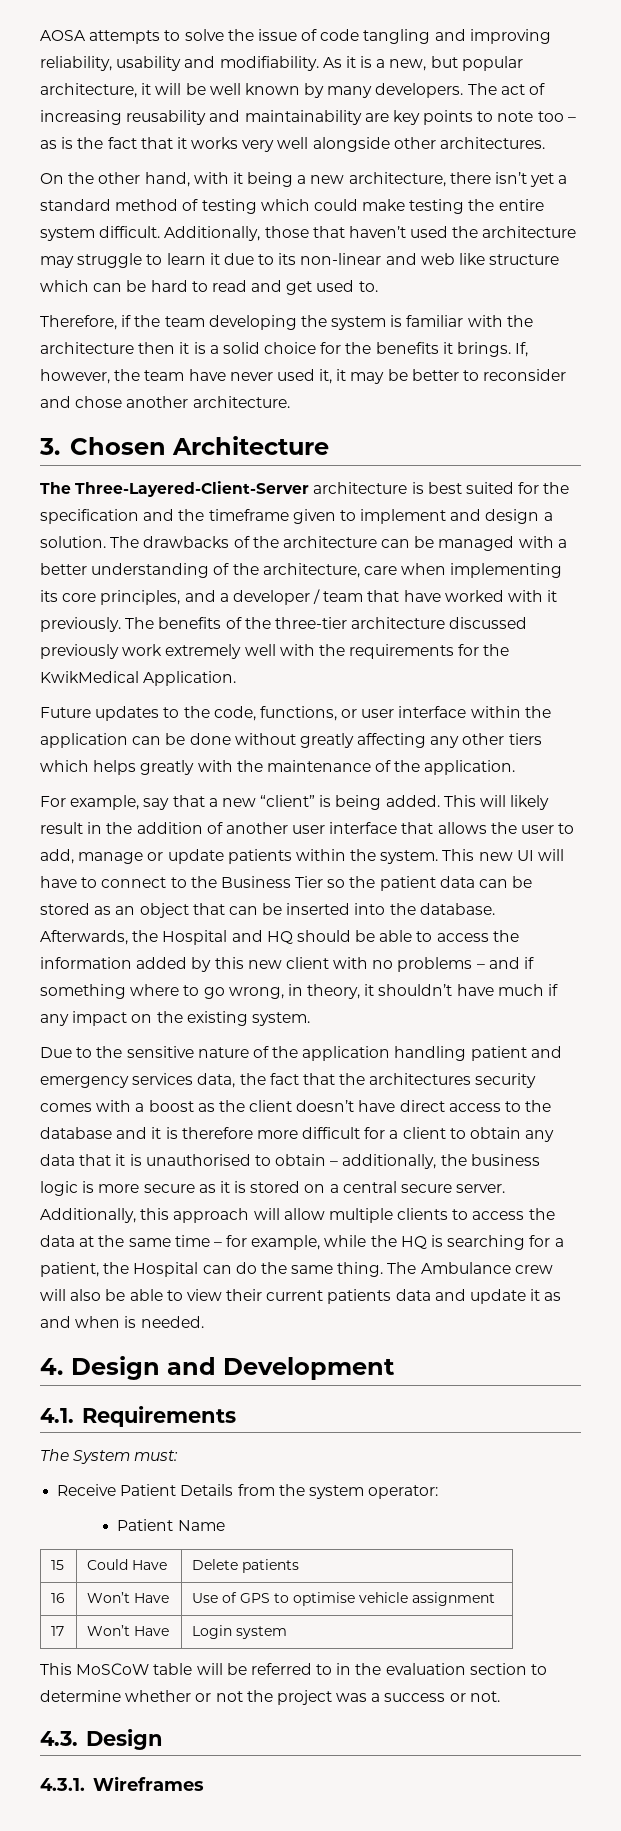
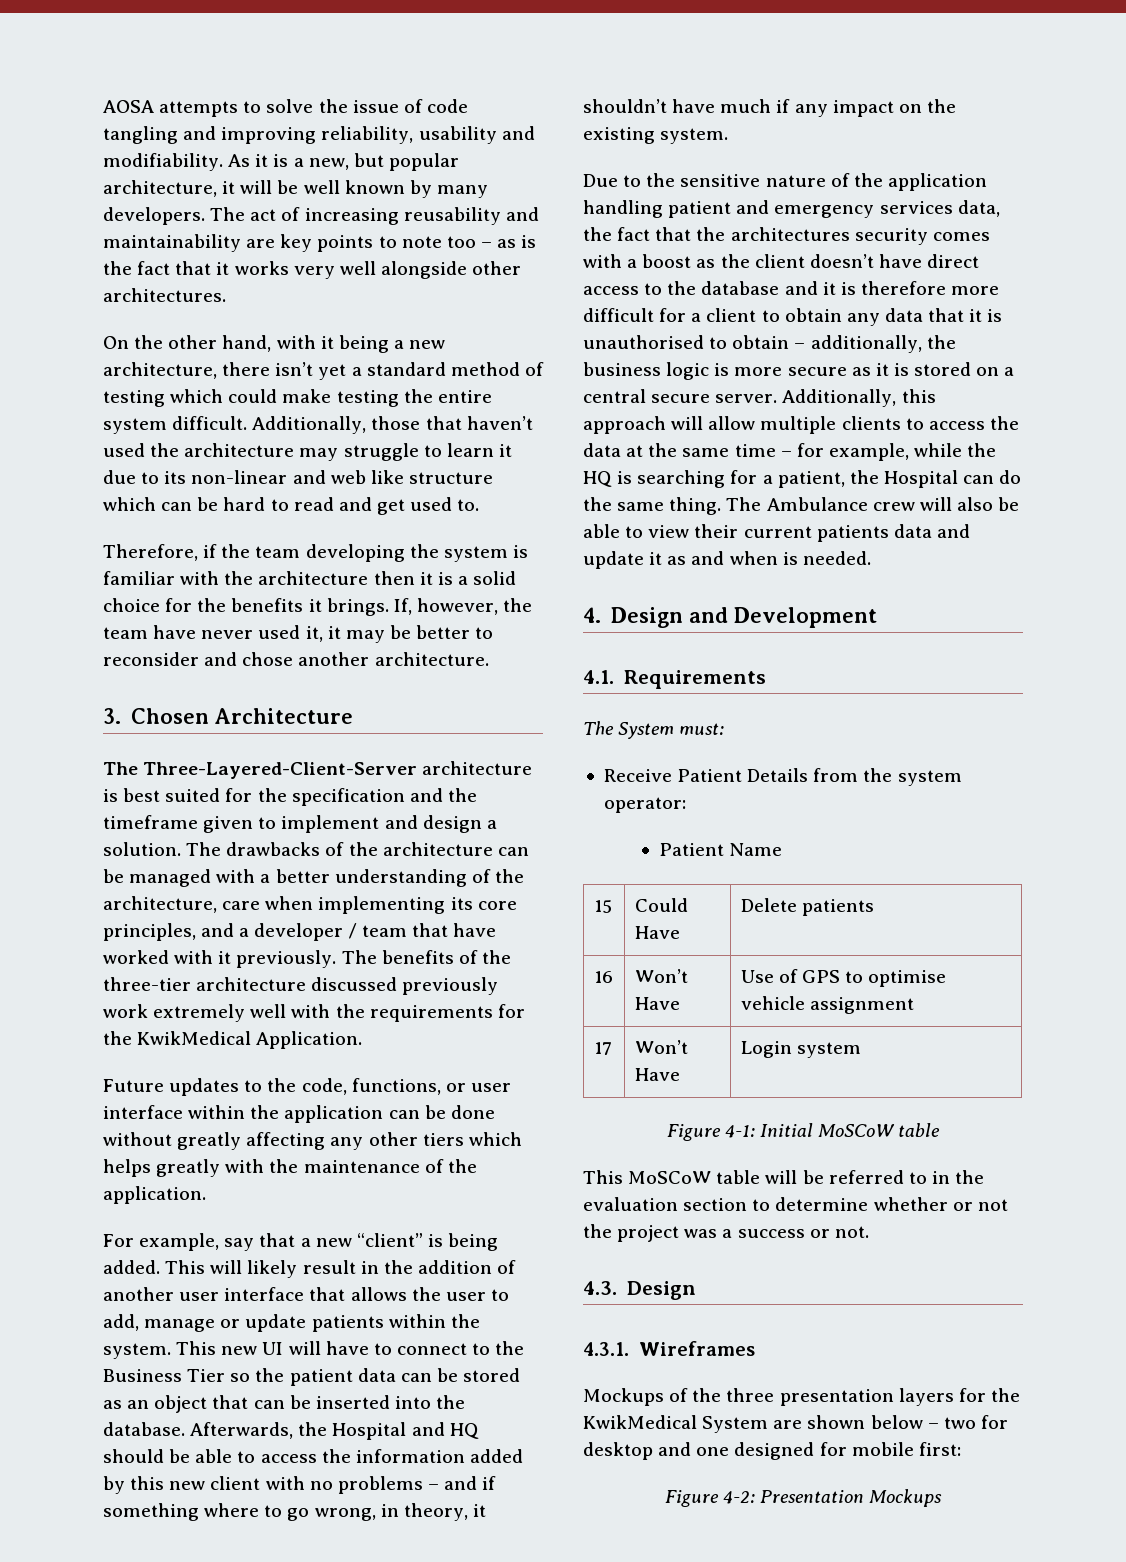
+ Figure 4-1: Initial MoSCoW table
+ Mockups of the three presentation layers for the KwikMedical System are shown below – two for desktop and one designed for mobile first:
+ Figure 4-2: Presentation Mockups

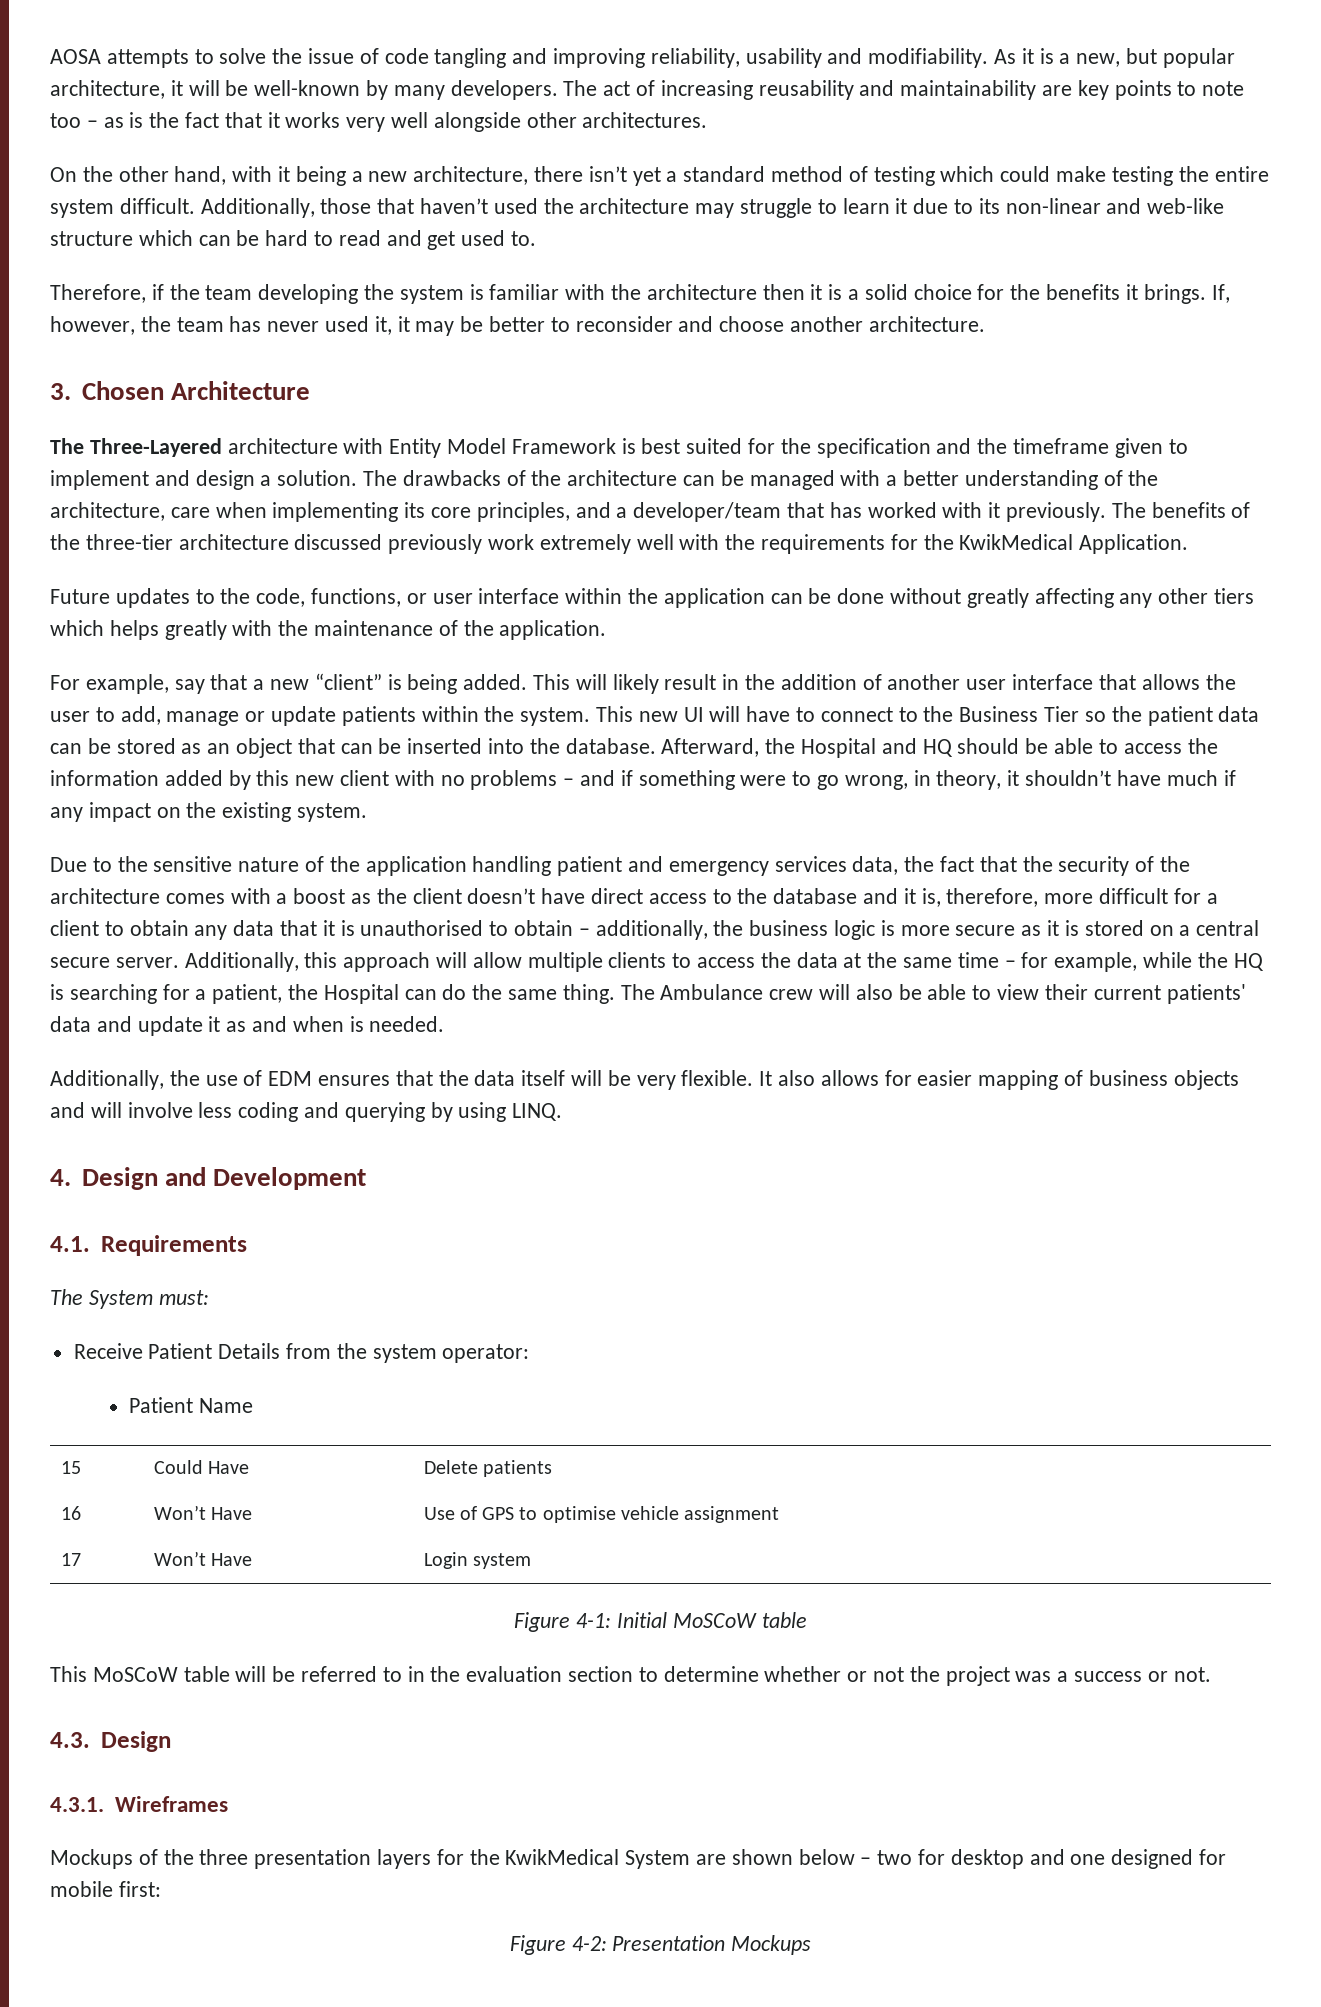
- As it is a new, but popular architecture, it will be well known by many developers.
+ As it is a new, but popular architecture, it will be well-known by many developers.
- Additionally, those that haven’t used the architecture may struggle to learn it due to its non-linear and web like structure which can be hard to read and get used to.
+ Additionally, those that haven’t used the architecture may struggle to learn it due to its non-linear and web-like structure which can be hard to read and get used to.
- If, however, the team have never used it, it may be better to reconsider and chose another architecture.
+ If, however, the team has never used it, it may be better to reconsider and choose another architecture.
- The Three-Layered-Client-Server architecture is best suited for the specification and the timeframe given to implement and design a solution.
+ The Three-Layered architecture with Entity Model Framework is best suited for the specification and the timeframe given to implement and design a solution.
- The drawbacks of the architecture can be managed with a better understanding of the architecture, care when implementing its core principles, and a developer / team that have worked with it previously.
+ The drawbacks of the architecture can be managed with a better understanding of the architecture, care when implementing its core principles, and a developer/team that has worked with it previously.
- Afterwards, the Hospital and HQ should be able to access the information added by this new client with no problems – and if something where to go wrong, in theory, it shouldn’t have much if any impact on the existing system.
+ Afterward, the Hospital and HQ should be able to access the information added by this new client with no problems – and if something were to go wrong, in theory, it shouldn’t have much if any impact on the existing system.
- Due to the sensitive nature of the application handling patient and emergency services data, the fact that the architectures security comes with a boost as the client doesn’t have direct access to the database and it is therefore more difficult for a client to obtain any data that it is unauthorised to obtain – additionally, the business logic is more secure as it is stored on a central secure server.
+ Due to the sensitive nature of the application handling patient and emergency services data, the fact that the security of the architecture comes with a boost as the client doesn’t have direct access to the database and it is, therefore, more difficult for a client to obtain any data that it is unauthorised to obtain – additionally, the business logic is more secure as it is stored on a central secure server.
- The Ambulance crew will also be able to view their current patients data and update it as and when is needed.
+ The Ambulance crew will also be able to view their current patients' data and update it as and when is needed.
+ Additionally, the use of EDM ensures that the data itself will be very flexible. It also allows for easier mapping of business objects and will involve less coding and querying by using LINQ.

